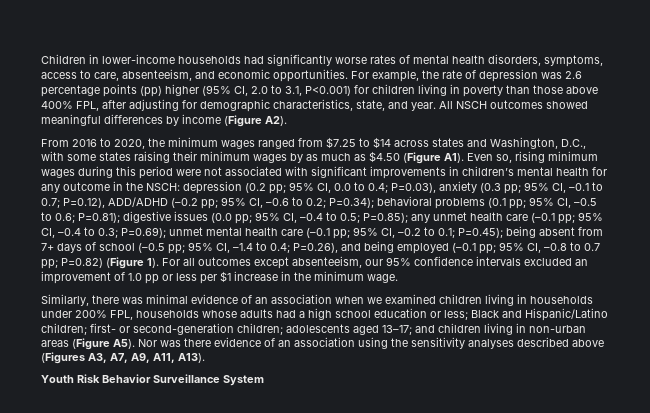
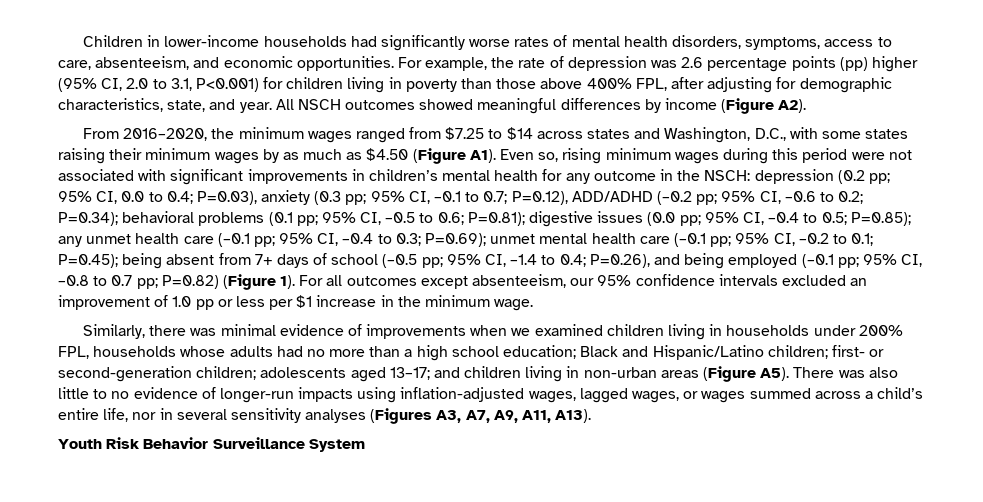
- From 2016 to 2020, the minimum wages ranged from $7.25 to $14 across states and Washington, D.C., with some states raising their minimum wages by as much as $4.50 (Figure A1). Even so, rising minimum wages during this period were not associated with significant improvements in children’s mental health for any outcome in the NSCH:
+ From 2016–2020, the minimum wages ranged from $7.25 to $14 across states and Washington, D.C., with some states raising their minimum wages by as much as $4.50 (Figure A1). Even so, rising minimum wages during this period were not associated with significant improvements in children’s mental health for any outcome in the NSCH:
- Similarly, there was minimal evidence of an association when we examined children living in households under 200% FPL, households whose adults had a high school education or less; Black and Hispanic/Latino children; first- or second-generation children; adolescents aged 13–17; and children living in non-urban areas (Figure A5). Nor was there evidence of an association using the sensitivity analyses described above (Figures A3, A7, A9, A11, A13).
+ Similarly, there was minimal evidence of improvements when we examined children living in households under 200% FPL, households whose adults had no more than a high school education; Black and Hispanic/Latino children; first- or second-generation children; adolescents aged 13–17; and children living in non-urban areas (Figure A5). There was also little to no evidence of longer-run impacts using inflation-adjusted wages, lagged wages, or wages summed across a child’s entire life, nor in several sensitivity analyses (Figures A3, A7, A9, A11, A13).

